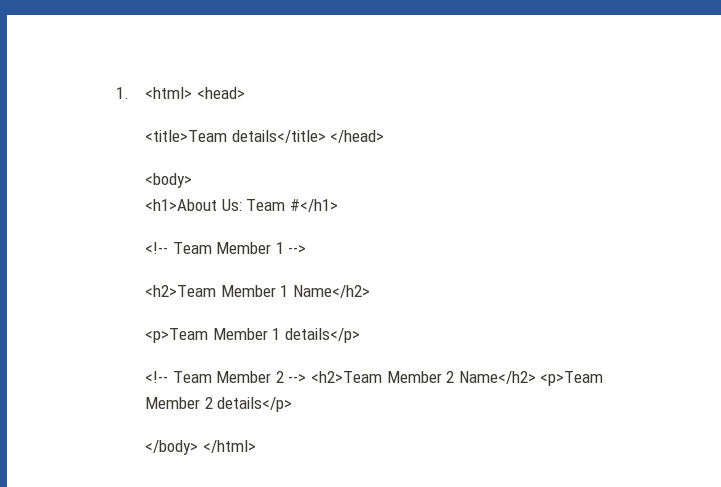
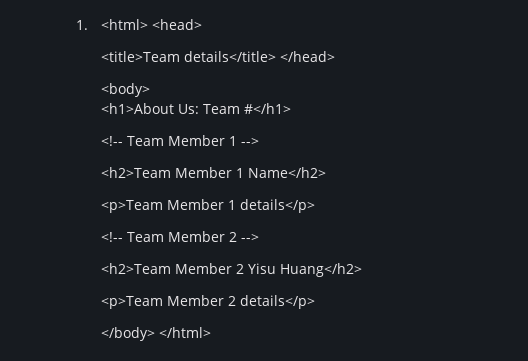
- <!-- Team Member 2 --> <h2>Team Member 2 Name</h2> <p>Team Member 2 details</p>
+ <!-- Team Member 2 -->
+ <h2>Team Member 2 Yisu Huang</h2>
+ <p>Team Member 2 details</p>

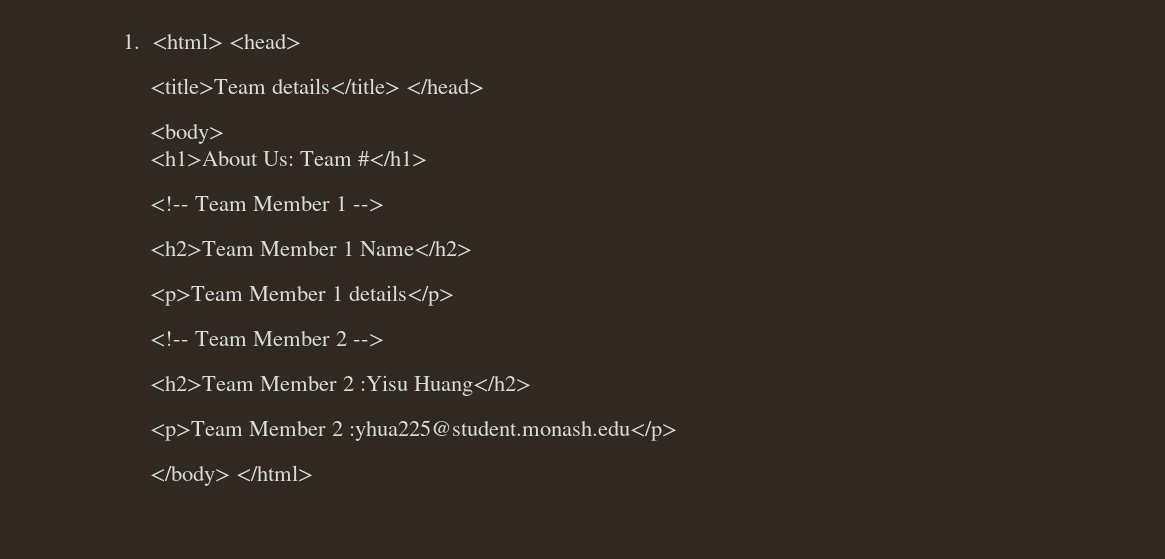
- <h2>Team Member 2 Yisu Huang</h2>
+ <h2>Team Member 2 :Yisu Huang</h2>
- <p>Team Member 2 details</p>
+ <p>Team Member 2 :yhua225@student.monash.edu</p>

